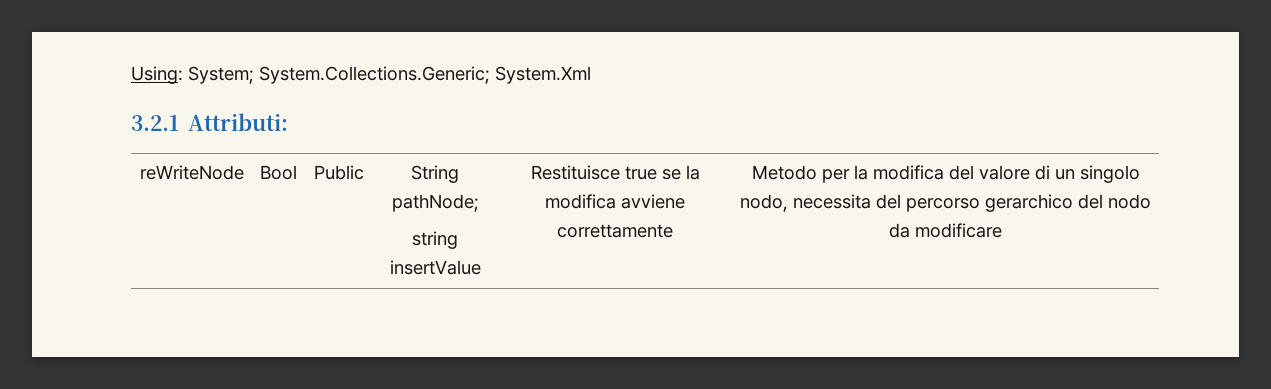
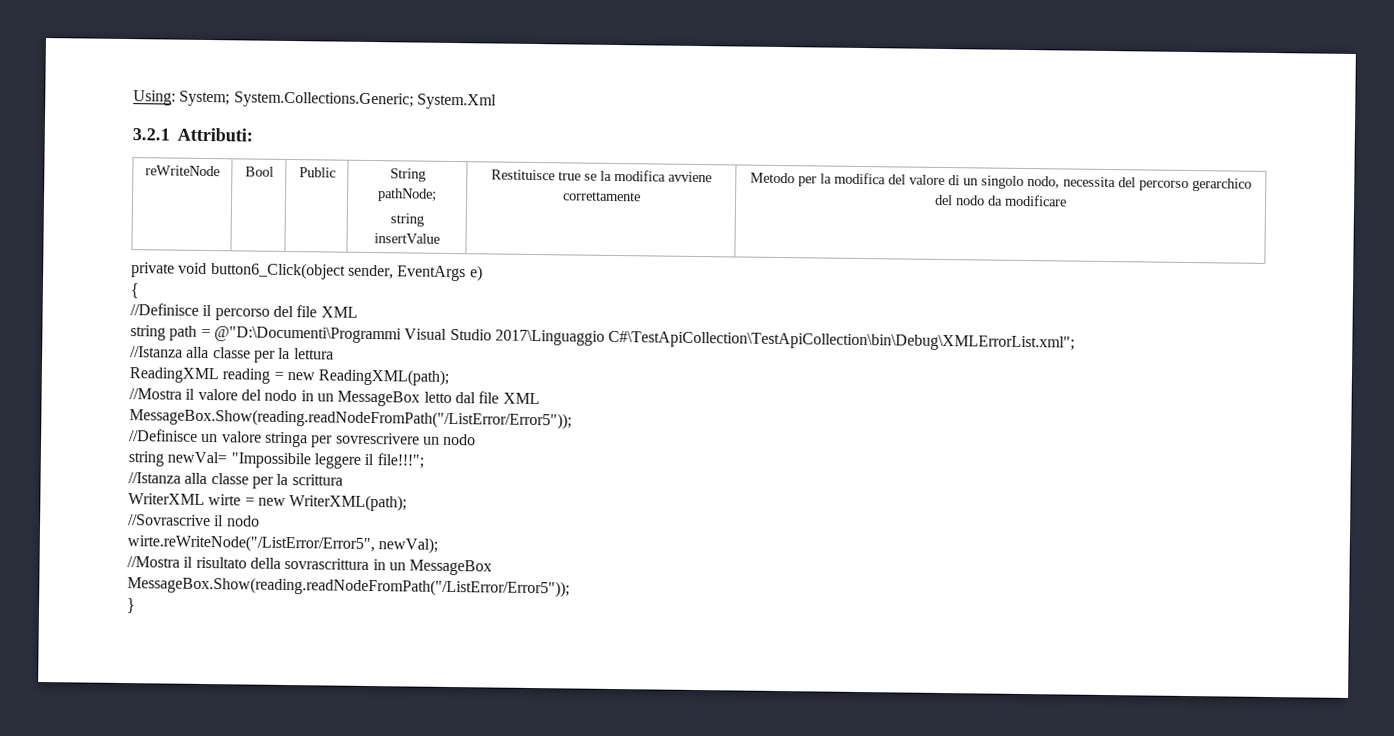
+ private void button6_Click(object sender, EventArgs e)
+ {
+ //Definisce il percorso del file XML
+ string path = @"D:\Documenti\Programmi Visual Studio 2017\Linguaggio C#\TestApiCollection\TestApiCollection\bin\Debug\XMLErrorList.xml";
+ //Istanza alla classe per la lettura
+ ReadingXML reading = new ReadingXML(path);
+ //Mostra il valore del nodo in un MessageBox letto dal file XML
+ MessageBox.Show(reading.readNodeFromPath("/ListError/Error5"));
+ //Definisce un valore stringa per sovrescrivere un nodo
+ string newVal= "Impossibile leggere il file!!!";
+ //Istanza alla classe per la scrittura
+ WriterXML wirte = new WriterXML(path);
+ //Sovrascrive il nodo
+ wirte.reWriteNode("/ListError/Error5", newVal);
+ //Mostra il risultato della sovrascrittura in un MessageBox
+ MessageBox.Show(reading.readNodeFromPath("/ListError/Error5"));
+ }

